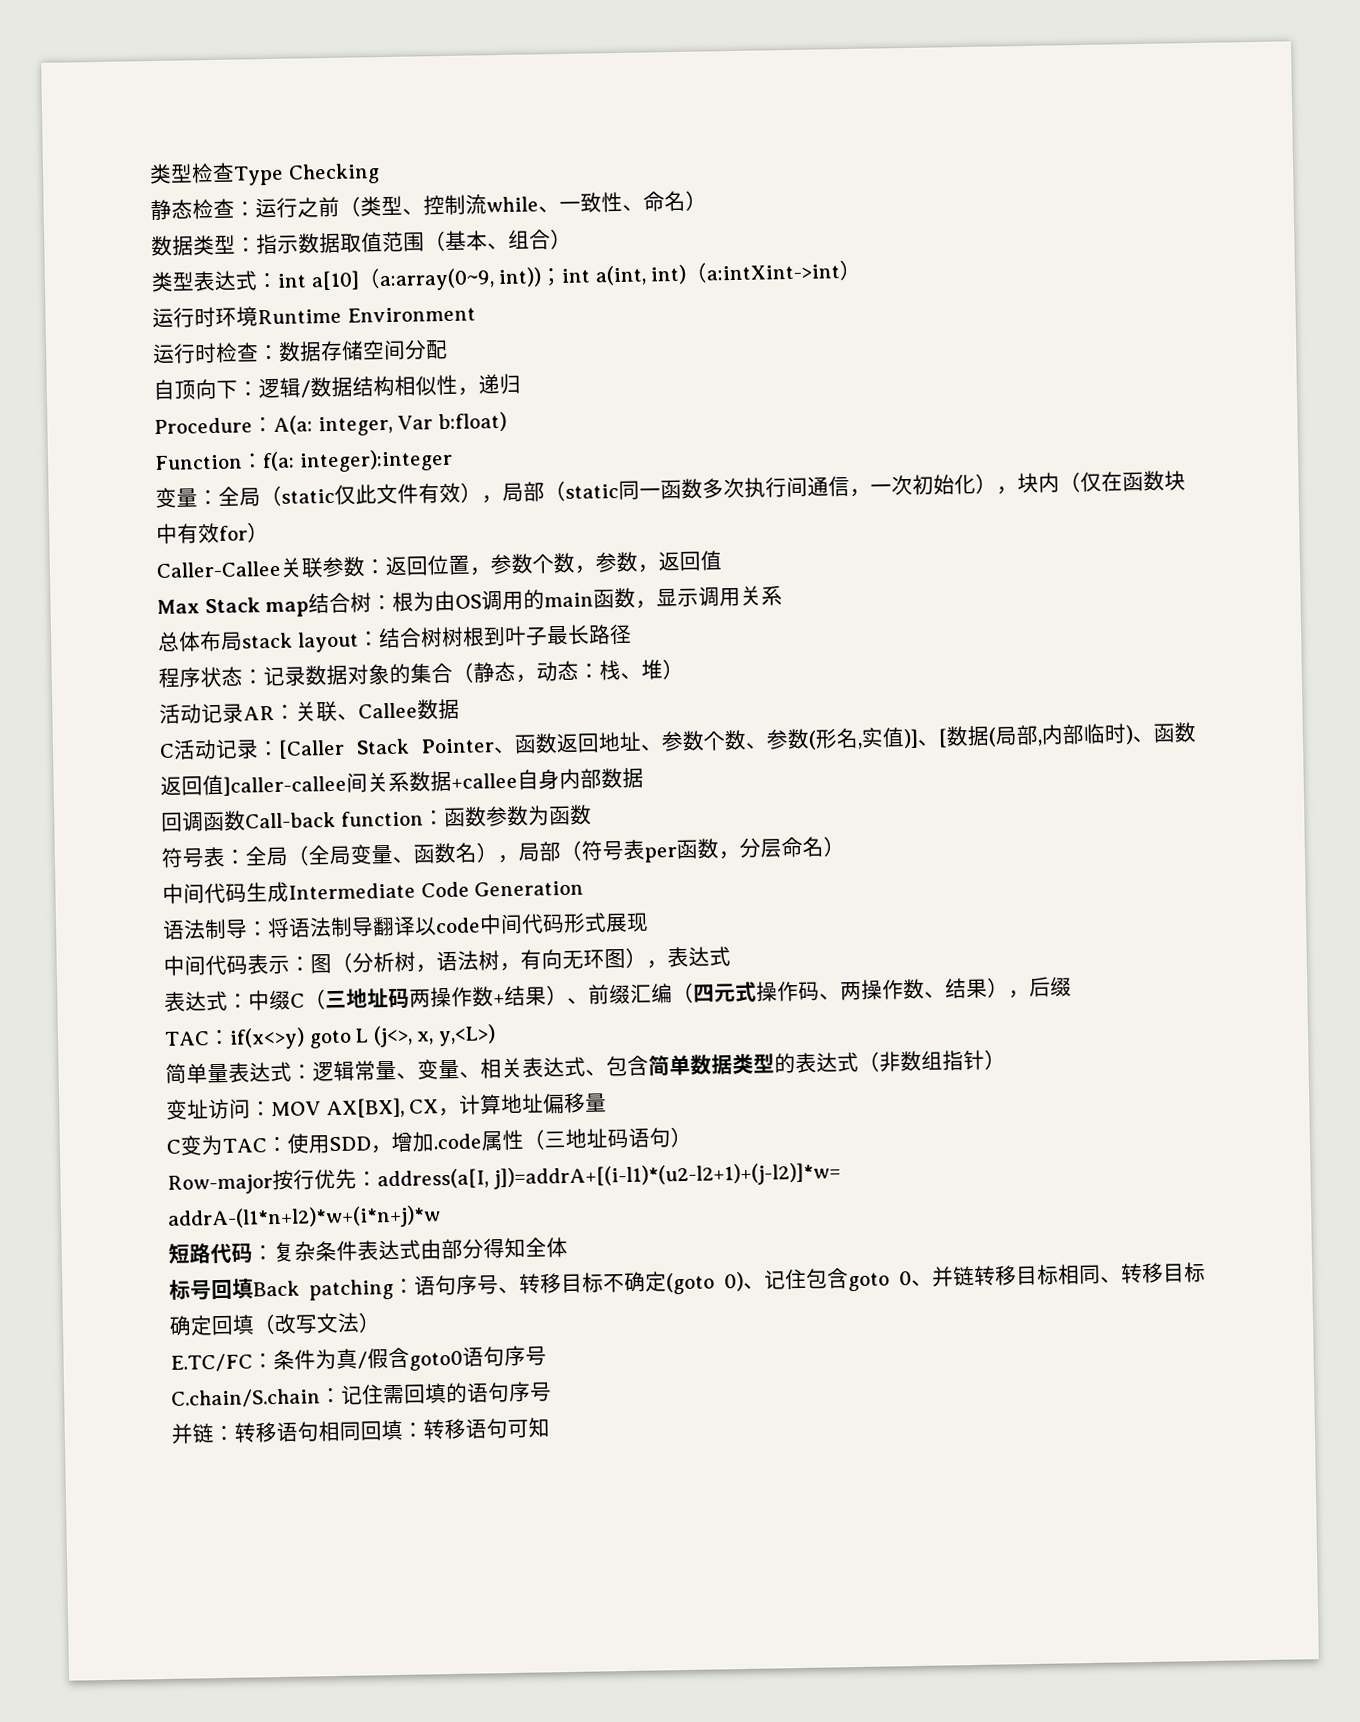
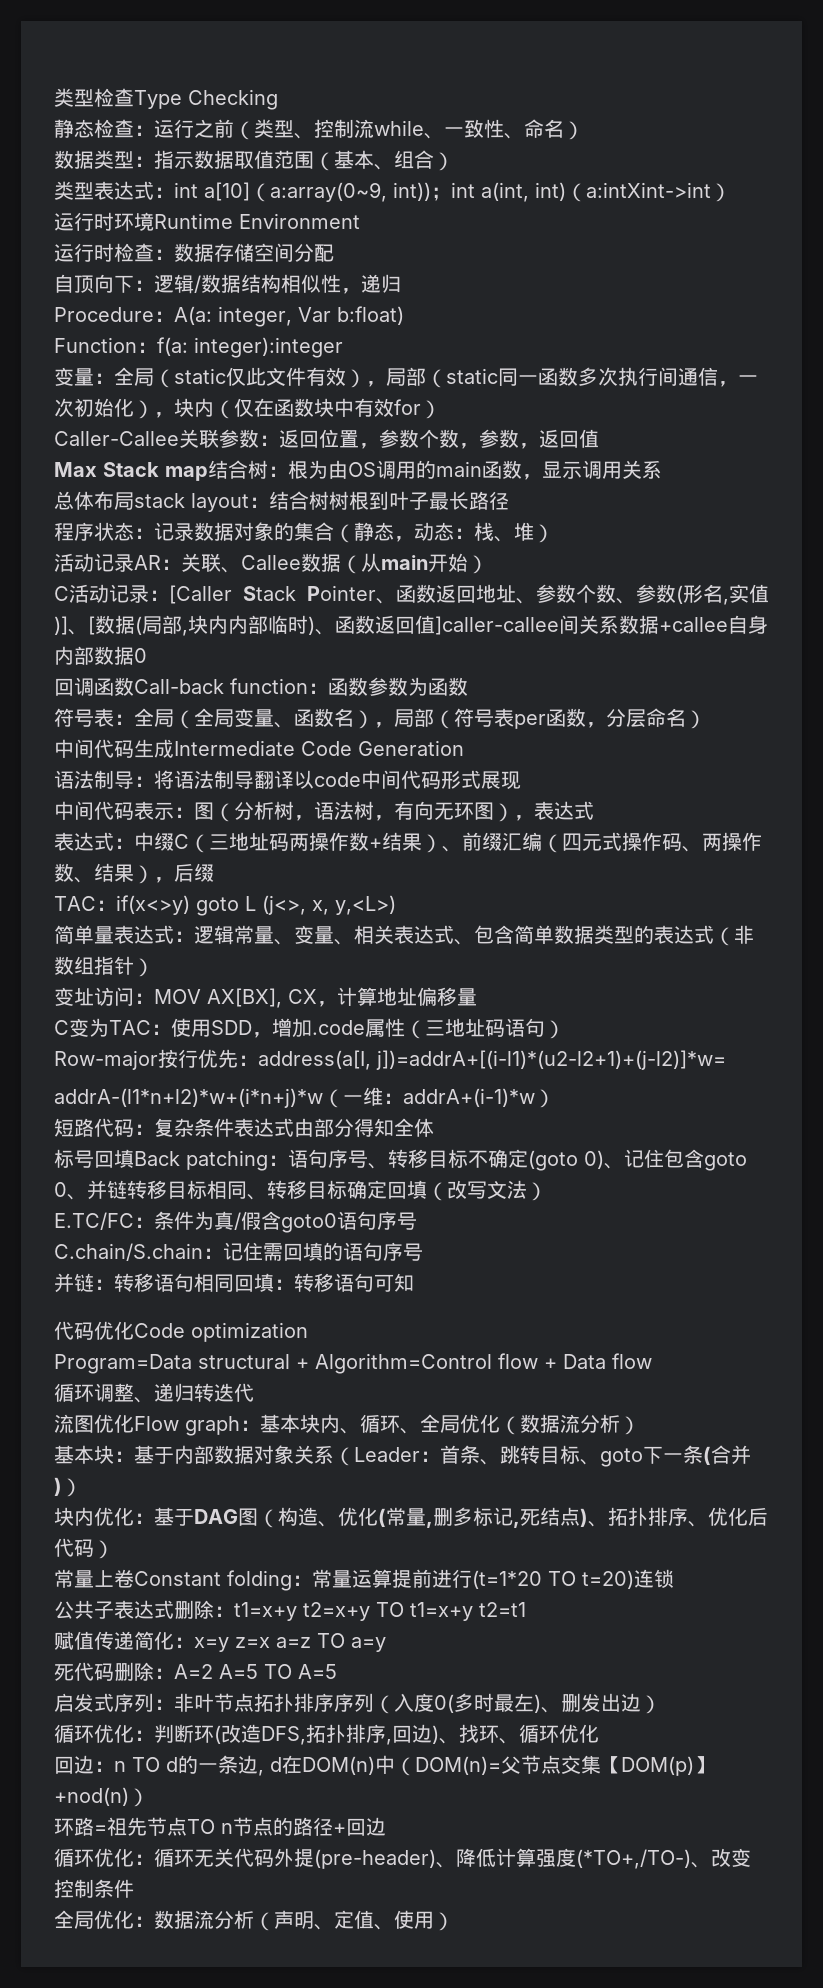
- 活动记录AR：关联、Callee数据
+ 活动记录AR：关联、Callee数据（从main开始）
- C活动记录：[Caller Stack Pointer、函数返回地址、参数个数、参数(形名,实值)]、[数据(局部,内部临时)、函数返回值]caller-callee间关系数据+callee自身内部数据
+ C活动记录：[Caller Stack Pointer、函数返回地址、参数个数、参数(形名,实值)]、[数据(局部,块内内部临时)、函数返回值]caller-callee间关系数据+callee自身内部数据0
- addrA-(l1*n+l2)*w+(i*n+j)*w
+ addrA-(l1*n+l2)*w+(i*n+j)*w（一维：addrA+(i-1)*w）
+ 代码优化Code optimization
+ Program=Data structural + Algorithm=Control flow + Data flow
+ 循环调整、递归转迭代
+ 流图优化Flow graph：基本块内、循环、全局优化（数据流分析）
+ 基本块：基于内部数据对象关系（Leader：首条、跳转目标、goto下一条(合并)）
+ 块内优化：基于DAG图（构造、优化(常量,删多标记,死结点)、拓扑排序、优化后代码）
+ 常量上卷Constant folding：常量运算提前进行(t=1*20 TO t=20)连锁
+ 公共子表达式删除：t1=x+y t2=x+y TO t1=x+y t2=t1
+ 赋值传递简化：x=y z=x a=z TO a=y
+ 死代码删除：A=2 A=5 TO A=5
+ 启发式序列：非叶节点拓扑排序序列（入度0(多时最左)、删发出边）
+ 循环优化：判断环(改造DFS,拓扑排序,回边)、找环、循环优化
+ 回边：n TO d的一条边, d在DOM(n)中（DOM(n)=父节点交集【DOM(p)】+nod(n)）
+ 环路=祖先节点TO n节点的路径+回边
+ 循环优化：循环无关代码外提(pre-header)、降低计算强度(*TO+,/TO-)、改变控制条件
+ 全局优化：数据流分析（声明、定值、使用）

